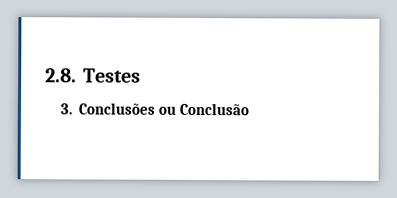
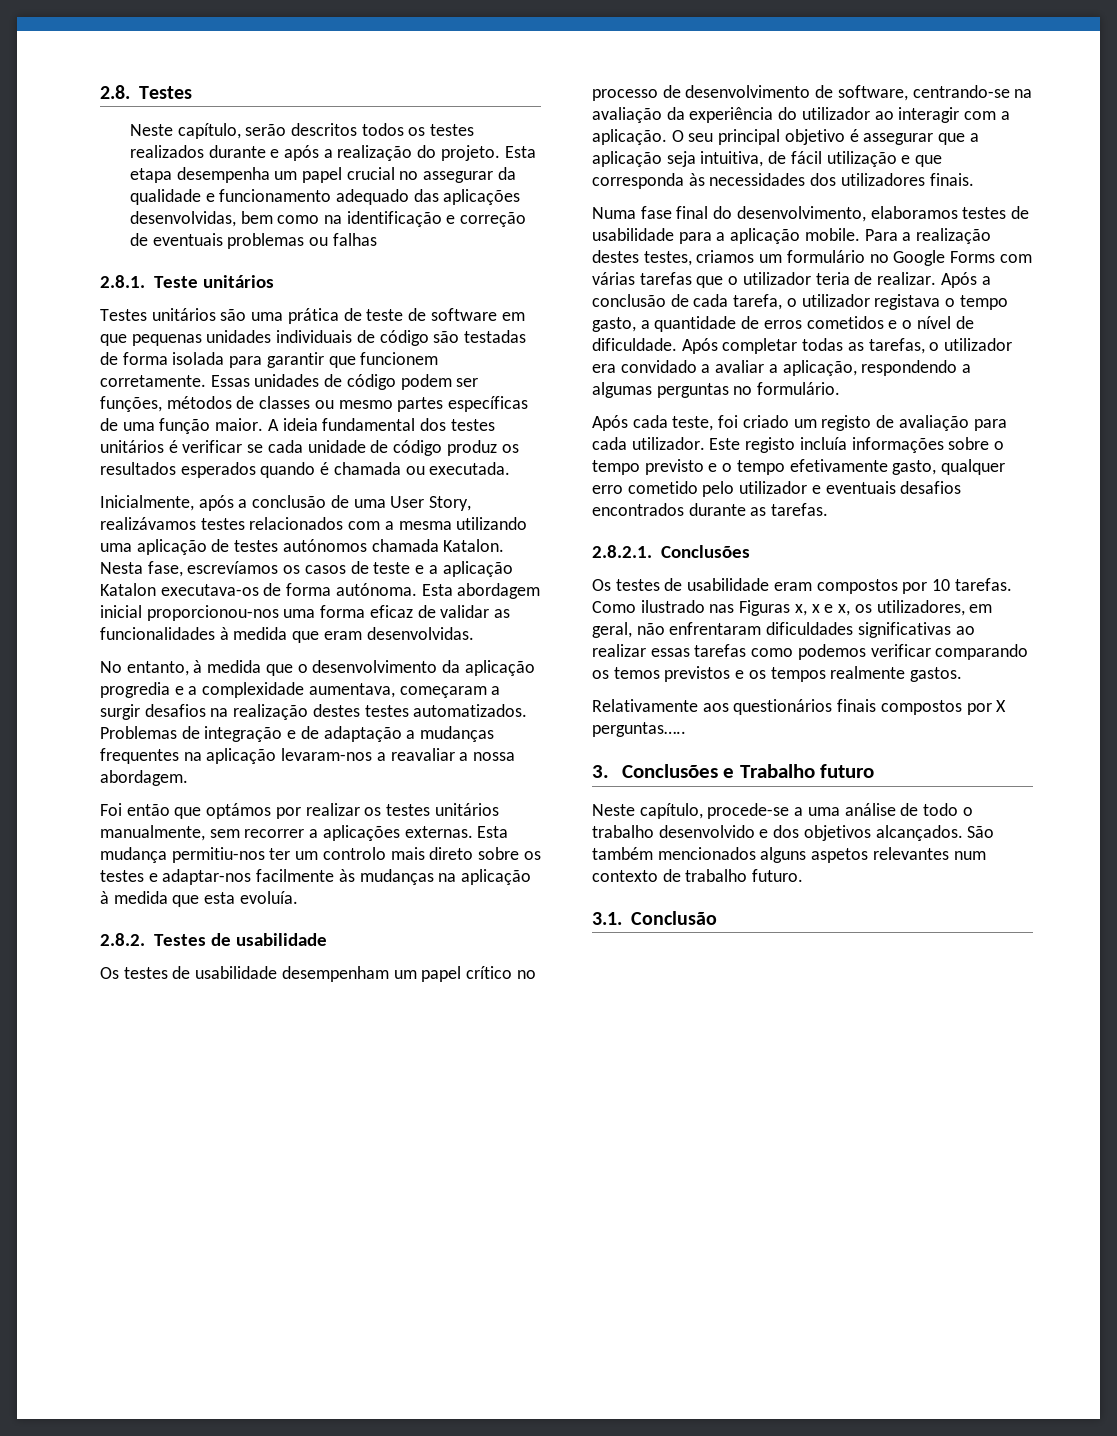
- 3. Conclusões ou Conclusão
+ Neste capítulo, serão descritos todos os testes realizados durante e após a realização do projeto. Esta etapa desempenha um papel crucial no assegurar da qualidade e funcionamento adequado das aplicações desenvolvidas, bem como na identificação e correção de eventuais problemas ou falhas
+ 2.8.1. Teste unitários
+ Testes unitários são uma prática de teste de software em que pequenas unidades individuais de código são testadas de forma isolada para garantir que funcionem corretamente. Essas unidades de código podem ser funções, métodos de classes ou mesmo partes específicas de uma função maior. A ideia fundamental dos testes unitários é verificar se cada unidade de código produz os resultados esperados quando é chamada ou executada.
+ Inicialmente, após a conclusão de uma User Story, realizávamos testes relacionados com a mesma utilizando uma aplicação de testes autónomos chamada Katalon. Nesta fase, escrevíamos os casos de teste e a aplicação Katalon executava-os de forma autónoma. Esta abordagem inicial proporcionou-nos uma forma eficaz de validar as funcionalidades à medida que eram desenvolvidas.
+ No entanto, à medida que o desenvolvimento da aplicação progredia e a complexidade aumentava, começaram a surgir desafios na realização destes testes automatizados. Problemas de integração e de adaptação a mudanças frequentes na aplicação levaram-nos a reavaliar a nossa abordagem.
+ Foi então que optámos por realizar os testes unitários manualmente, sem recorrer a aplicações externas. Esta mudança permitiu-nos ter um controlo mais direto sobre os testes e adaptar-nos facilmente às mudanças na aplicação à medida que esta evoluía.
+ 2.8.2. Testes de usabilidade
+ Os testes de usabilidade desempenham um papel crítico no processo de desenvolvimento de software, centrando-se na avaliação da experiência do utilizador ao interagir com a aplicação. O seu principal objetivo é assegurar que a aplicação seja intuitiva, de fácil utilização e que corresponda às necessidades dos utilizadores finais.
+ Numa fase final do desenvolvimento, elaboramos testes de usabilidade para a aplicação mobile. Para a realização destes testes, criamos um formulário no Google Forms com várias tarefas que o utilizador teria de realizar. Após a conclusão de cada tarefa, o utilizador registava o tempo gasto, a quantidade de erros cometidos e o nível de dificuldade. Após completar todas as tarefas, o utilizador era convidado a avaliar a aplicação, respondendo a algumas perguntas no formulário.
+ Após cada teste, foi criado um registo de avaliação para cada utilizador. Este registo incluía informações sobre o tempo previsto e o tempo efetivamente gasto, qualquer erro cometido pelo utilizador e eventuais desafios encontrados durante as tarefas.
+ 2.8.2.1. Conclusões
+ Os testes de usabilidade eram compostos por 10 tarefas. Como ilustrado nas Figuras x, x e x, os utilizadores, em geral, não enfrentaram dificuldades significativas ao realizar essas tarefas como podemos verificar comparando os temos previstos e os tempos realmente gastos.
+ Relativamente aos questionários finais compostos por X perguntas…..
+ 3. Conclusões e Trabalho futuro
+ Neste capítulo, procede-se a uma análise de todo o trabalho desenvolvido e dos objetivos alcançados. São também mencionados alguns aspetos relevantes num contexto de trabalho futuro.
+ 3.1. Conclusão

